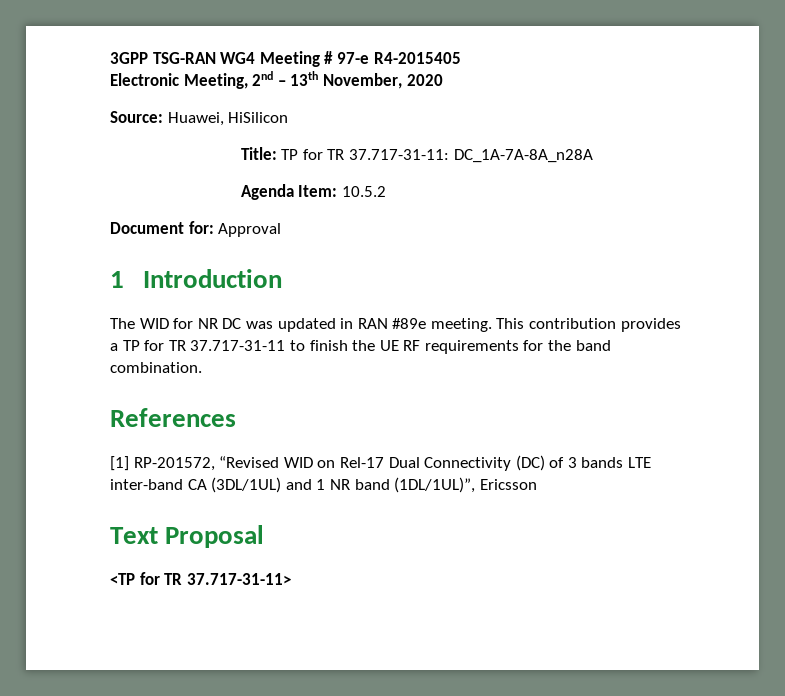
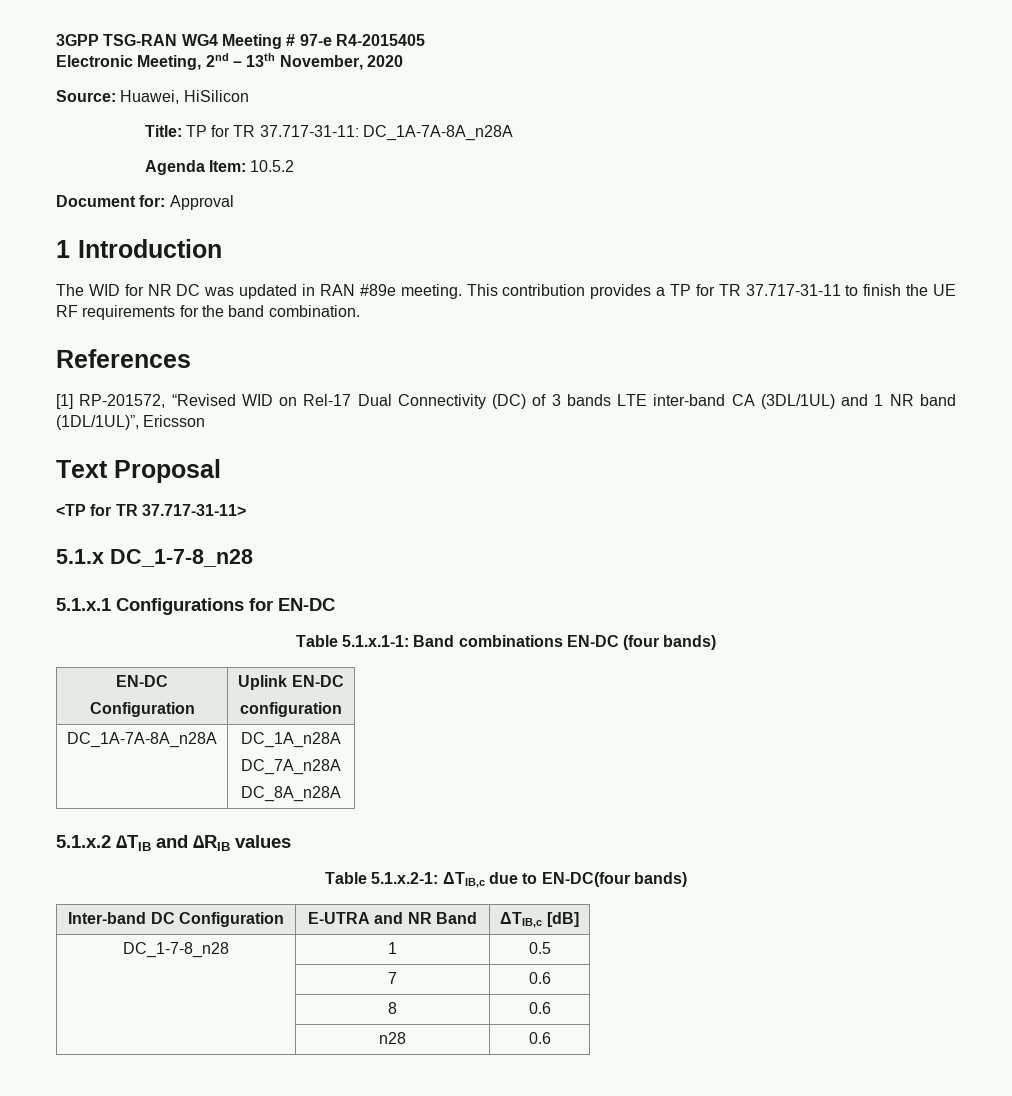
+ 5.1.x DC_1-7-8_n28
+ 5.1.x.1 Configurations for EN-DC
+ Table 5.1.x.1-1: Band combinations EN-DC (four bands)
+ EN-DC
+ Configuration | Uplink EN-DC
+ configuration
+ DC_1A-7A-8A_n28A | DC_1A_n28A
+ DC_7A_n28A
+ DC_8A_n28A
+ 5.1.x.2 ∆TIB and ∆RIB values
+ Table 5.1.x.2-1: ΔTIB,c due to EN-DC(four bands)
+ Inter-band DC Configuration | E-UTRA and NR Band | ΔTIB,c [dB]
+ DC_1-7-8_n28 | 1 | 0.5
+ | 7 | 0.6
+ | 8 | 0.6
+ | n28 | 0.6

